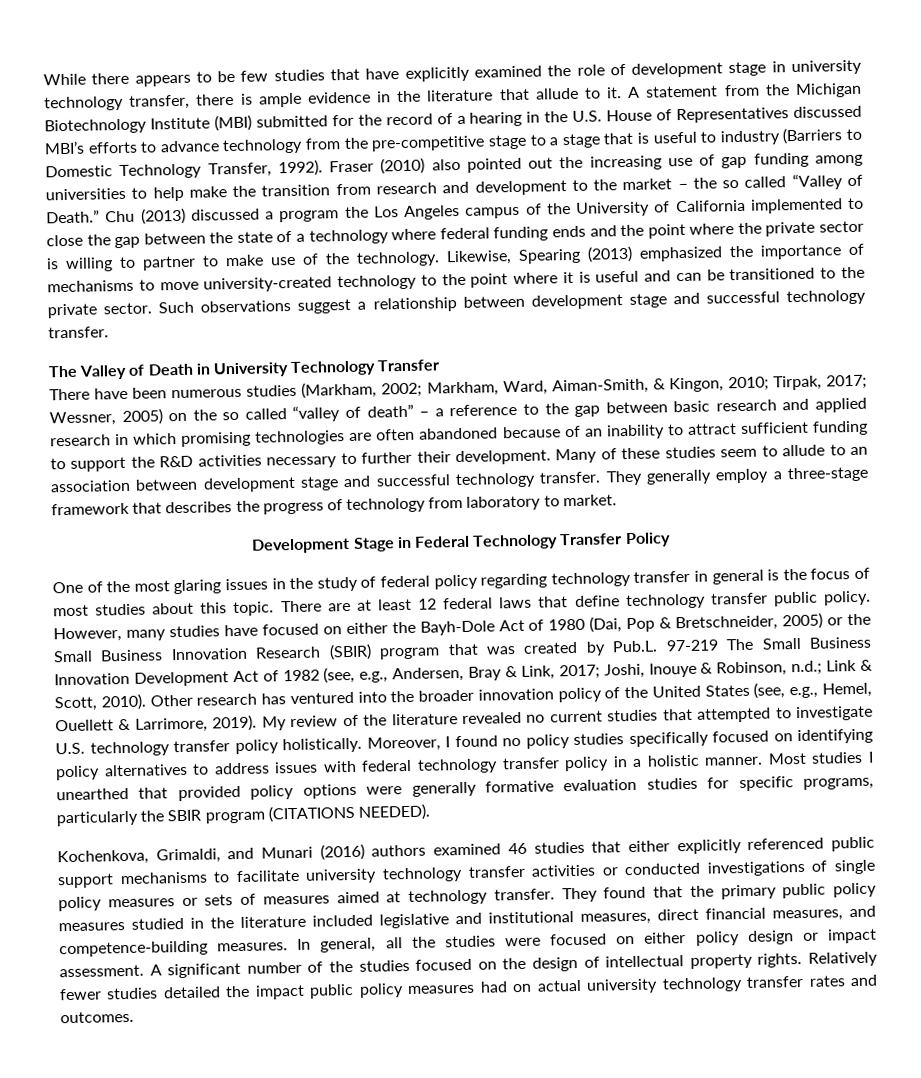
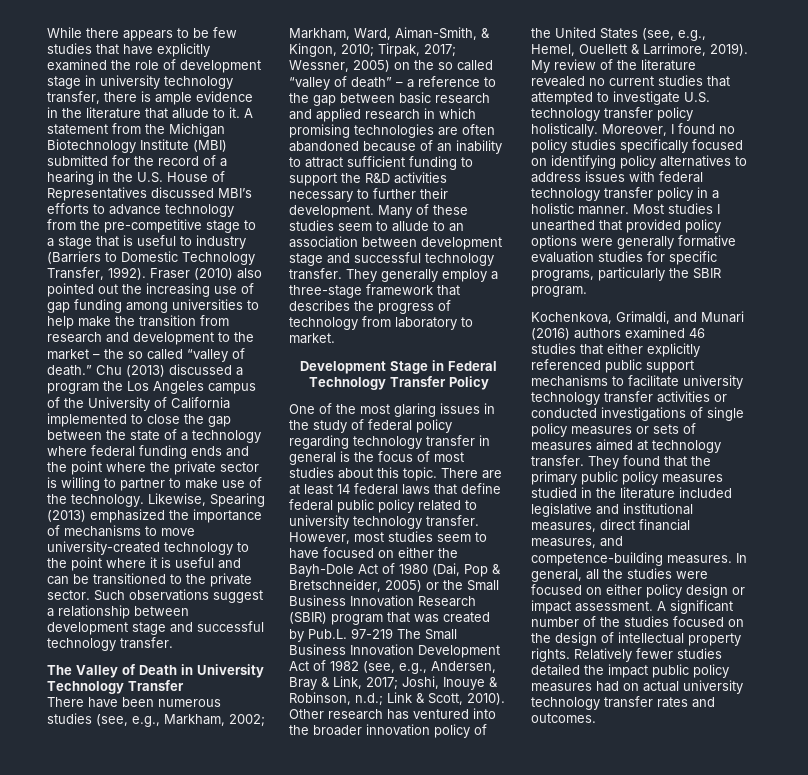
- Fraser (2010) also pointed out the increasing use of gap funding among universities to help make the transition from research and development to the market – the so called “Valley of Death.”
+ Fraser (2010) also pointed out the increasing use of gap funding among universities to help make the transition from research and development to the market – the so called “valley of death.”
- There have been numerous studies (Markham, 2002; Markham, Ward, Aiman-Smith, & Kingon, 2010; Tirpak, 2017; Wessner, 2005) on the so called “valley of death” – a reference to the gap between basic research and applied research in which promising technologies are often abandoned because of an inability to attract sufficient funding to support the R&D activities necessary to further their development.
+ There have been numerous studies (see, e.g., Markham, 2002; Markham, Ward, Aiman-Smith, & Kingon, 2010; Tirpak, 2017; Wessner, 2005) on the so called “valley of death” – a reference to the gap between basic research and applied research in which promising technologies are often abandoned because of an inability to attract sufficient funding to support the R&D activities necessary to further their development.
- There are at least 12 federal laws that define technology transfer public policy. However, many studies have focused on either the Bayh-Dole Act of 1980 (Dai, Pop & Bretschneider, 2005) or the Small Business Innovation Research (SBIR) program that was created by Pub.L. 97-219 The Small Business Innovation Development Act of 1982 (see, e.g., Andersen, Bray & Link, 2017; Joshi, Inouye & Robinson, n.d.; Link & Scott, 2010).
+ There are at least 14 federal laws that define federal public policy related to university technology transfer. However, most studies seem to have focused on either the Bayh-Dole Act of 1980 (Dai, Pop & Bretschneider, 2005) or the Small Business Innovation Research (SBIR) program that was created by Pub.L. 97-219 The Small Business Innovation Development Act of 1982 (see, e.g., Andersen, Bray & Link, 2017; Joshi, Inouye & Robinson, n.d.; Link & Scott, 2010).
- Most studies I unearthed that provided policy options were generally formative evaluation studies for specific programs, particularly the SBIR program (CITATIONS NEEDED).
+ Most studies I unearthed that provided policy options were generally formative evaluation studies for specific programs, particularly the SBIR program.

